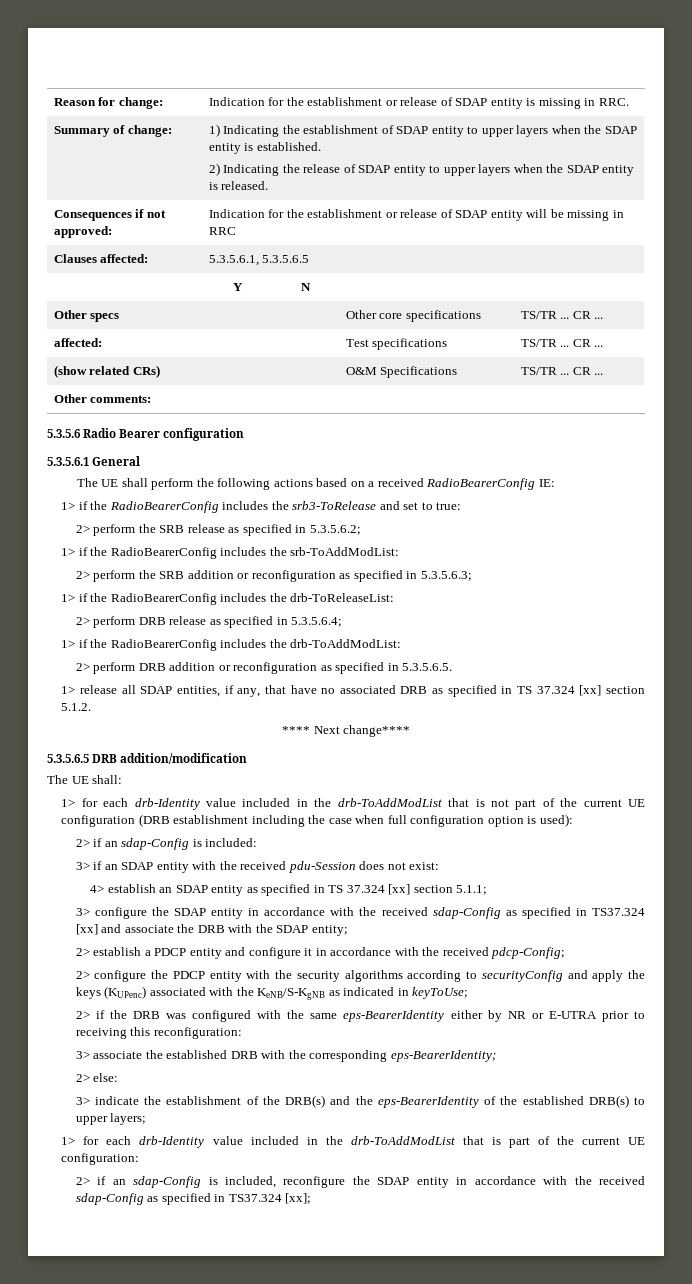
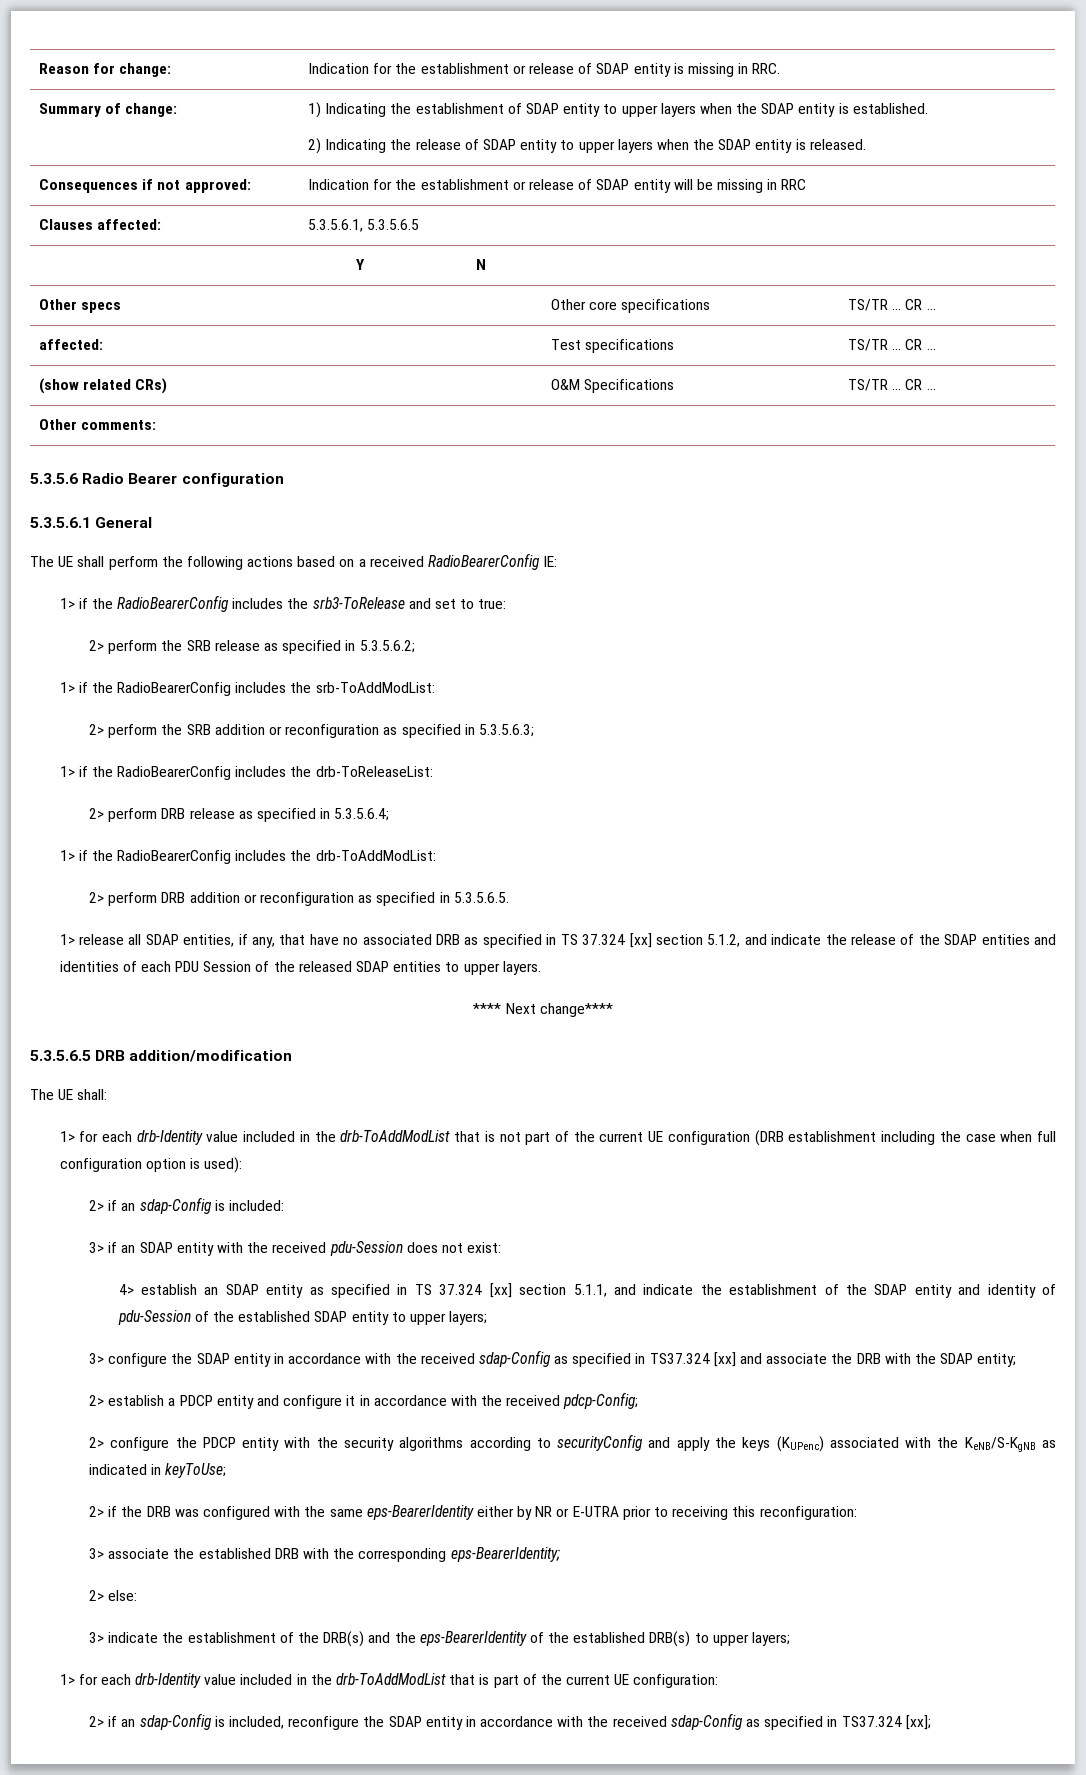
- 1> release all SDAP entities, if any, that have no associated DRB as specified in TS 37.324 [xx] section 5.1.2.
+ 1> release all SDAP entities, if any, that have no associated DRB as specified in TS 37.324 [xx] section 5.1.2, and indicate the release of the SDAP entities and identities of each PDU Session of the released SDAP entities to upper layers.
- 4> establish an SDAP entity as specified in TS 37.324 [xx] section 5.1.1;
+ 4> establish an SDAP entity as specified in TS 37.324 [xx] section 5.1.1, and indicate the establishment of the SDAP entity and identity of pdu-Session of the established SDAP entity to upper layers;

